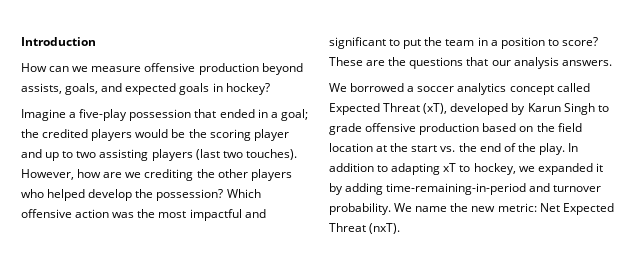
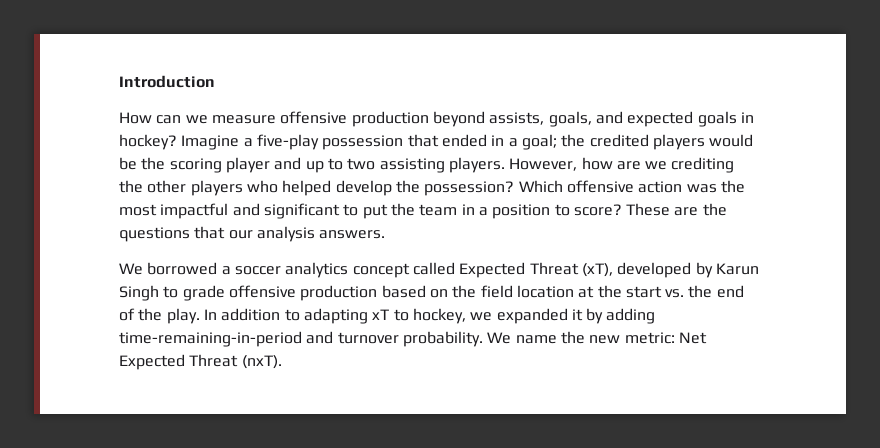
- How can we measure offensive production beyond assists, goals, and expected goals in hockey?
- Imagine a five-play possession that ended in a goal; the credited players would be the scoring player and up to two assisting players (last two touches).
+ How can we measure offensive production beyond assists, goals, and expected goals in hockey? Imagine a five-play possession that ended in a goal; the credited players would be the scoring player and up to two assisting players.

